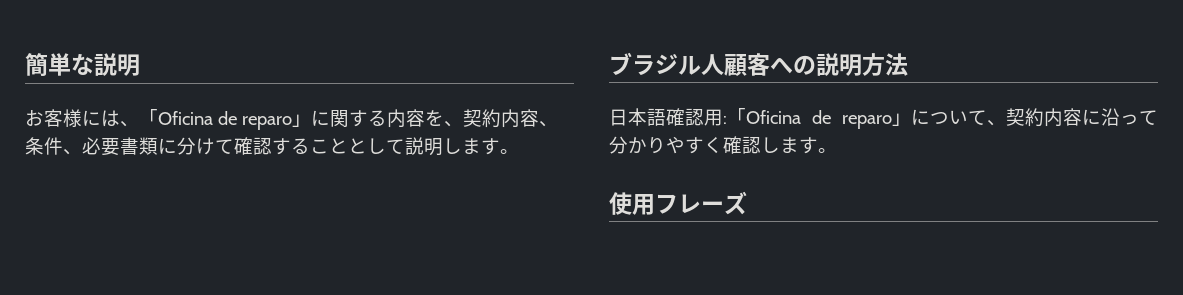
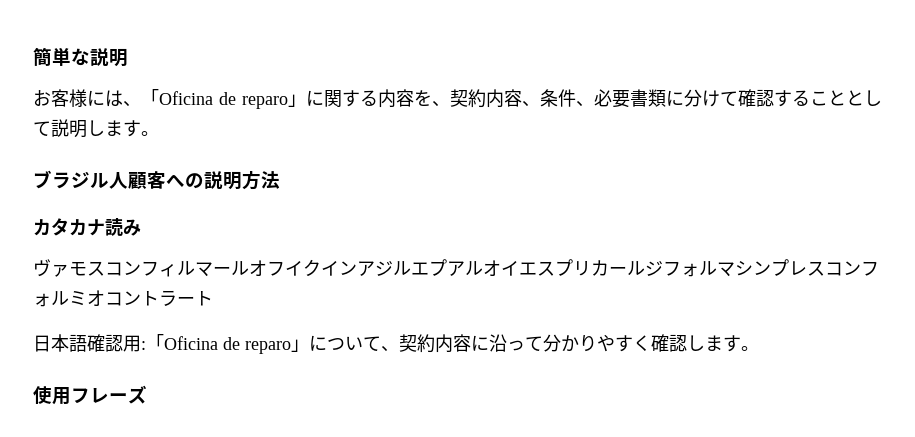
+ カタカナ読み
+ ヴァモスコンフィルマールオフイクインアジルエプアルオイエスプリカールジフォルマシンプレスコンフォルミオコントラート

